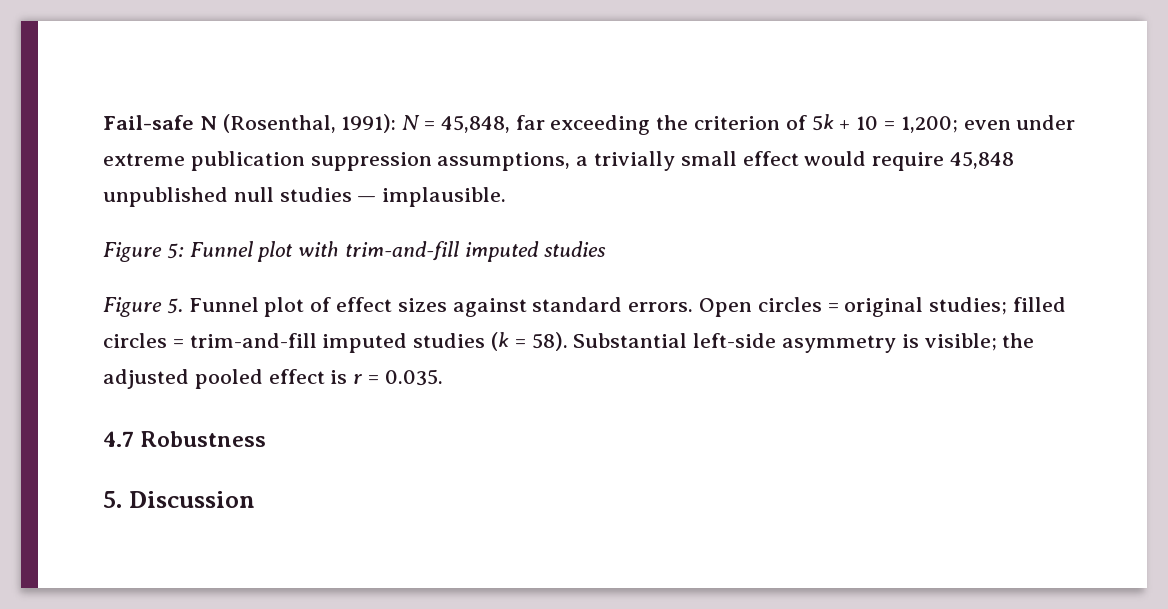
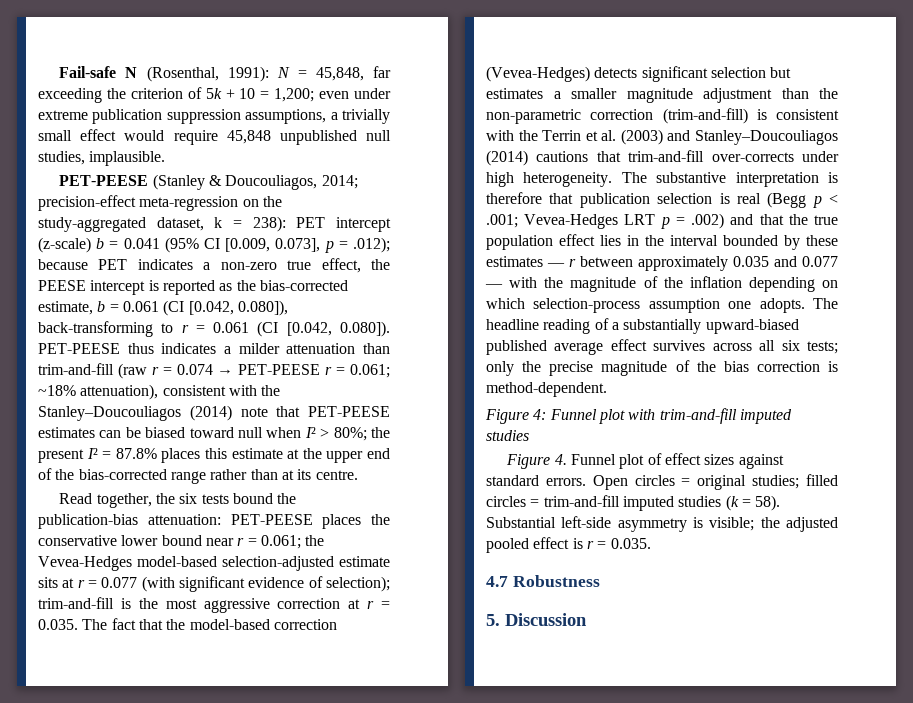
- Fail-safe N (Rosenthal, 1991): N = 45,848, far exceeding the criterion of 5k + 10 = 1,200; even under extreme publication suppression assumptions, a trivially small effect would require 45,848 unpublished null studies — implausible.
+ Fail-safe N (Rosenthal, 1991): N = 45,848, far exceeding the criterion of 5k + 10 = 1,200; even under extreme publication suppression assumptions, a trivially small effect would require 45,848 unpublished null studies, implausible.
- Figure 5: Funnel plot with trim-and-fill imputed studies
+ PET-PEESE (Stanley & Doucouliagos, 2014; precision-effect meta-regression on the study-aggregated dataset, k = 238): PET intercept (z-scale) b = 0.041 (95% CI [0.009, 0.073], p = .012); because PET indicates a non-zero true effect, the PEESE intercept is reported as the bias-corrected estimate, b = 0.061 (CI [0.042, 0.080]), back-transforming to r = 0.061 (CI [0.042, 0.080]). PET-PEESE thus indicates a milder attenuation than trim-and-fill (raw r = 0.074 → PET-PEESE r = 0.061; ~18% attenuation), consistent with the Stanley–Doucouliagos (2014) note that PET-PEESE estimates can be biased toward null when I² > 80%; the present I² = 87.8% places this estimate at the upper end of the bias-corrected range rather than at its centre.
+ Read together, the six tests bound the publication-bias attenuation: PET-PEESE places the conservative lower bound near r = 0.061; the Vevea-Hedges model-based selection-adjusted estimate sits at r = 0.077 (with significant evidence of selection); trim-and-fill is the most aggressive correction at r = 0.035. The fact that the model-based correction (Vevea-Hedges) detects significant selection but estimates a smaller magnitude adjustment than the non-parametric correction (trim-and-fill) is consistent with the Terrin et al. (2003) and Stanley–Doucouliagos (2014) cautions that trim-and-fill over-corrects under high heterogeneity. The substantive interpretation is therefore that publication selection is real (Begg p < .001; Vevea-Hedges LRT p = .002) and that the true population effect lies in the interval bounded by these estimates — r between approximately 0.035 and 0.077 — with the magnitude of the inflation depending on which selection-process assumption one adopts. The headline reading of a substantially upward-biased published average effect survives across all six tests; only the precise magnitude of the bias correction is method-dependent.
+ Figure 4: Funnel plot with trim-and-fill imputed studies
- Figure 5. Funnel plot of effect sizes against standard errors.
+ Figure 4. Funnel plot of effect sizes against standard errors.

